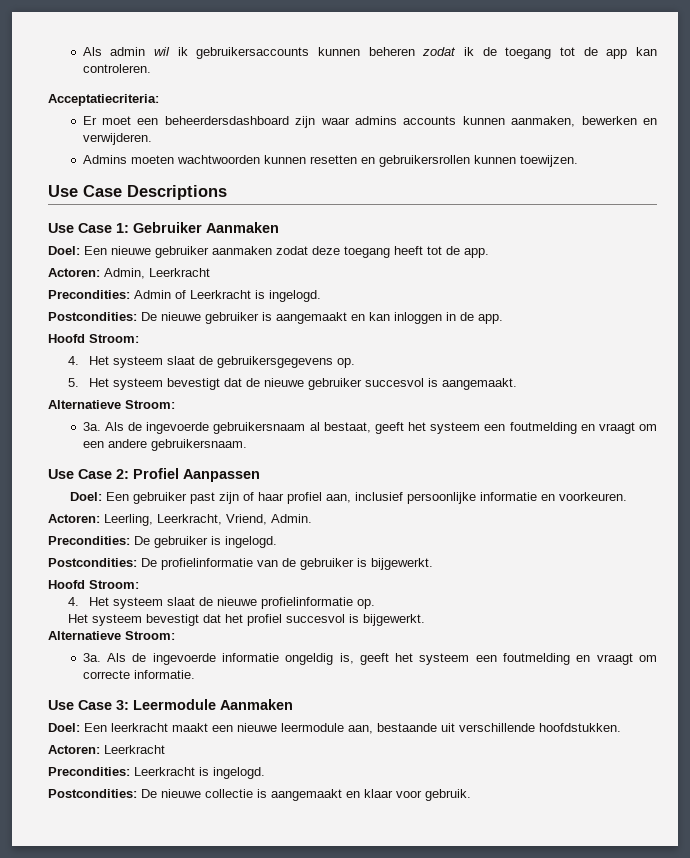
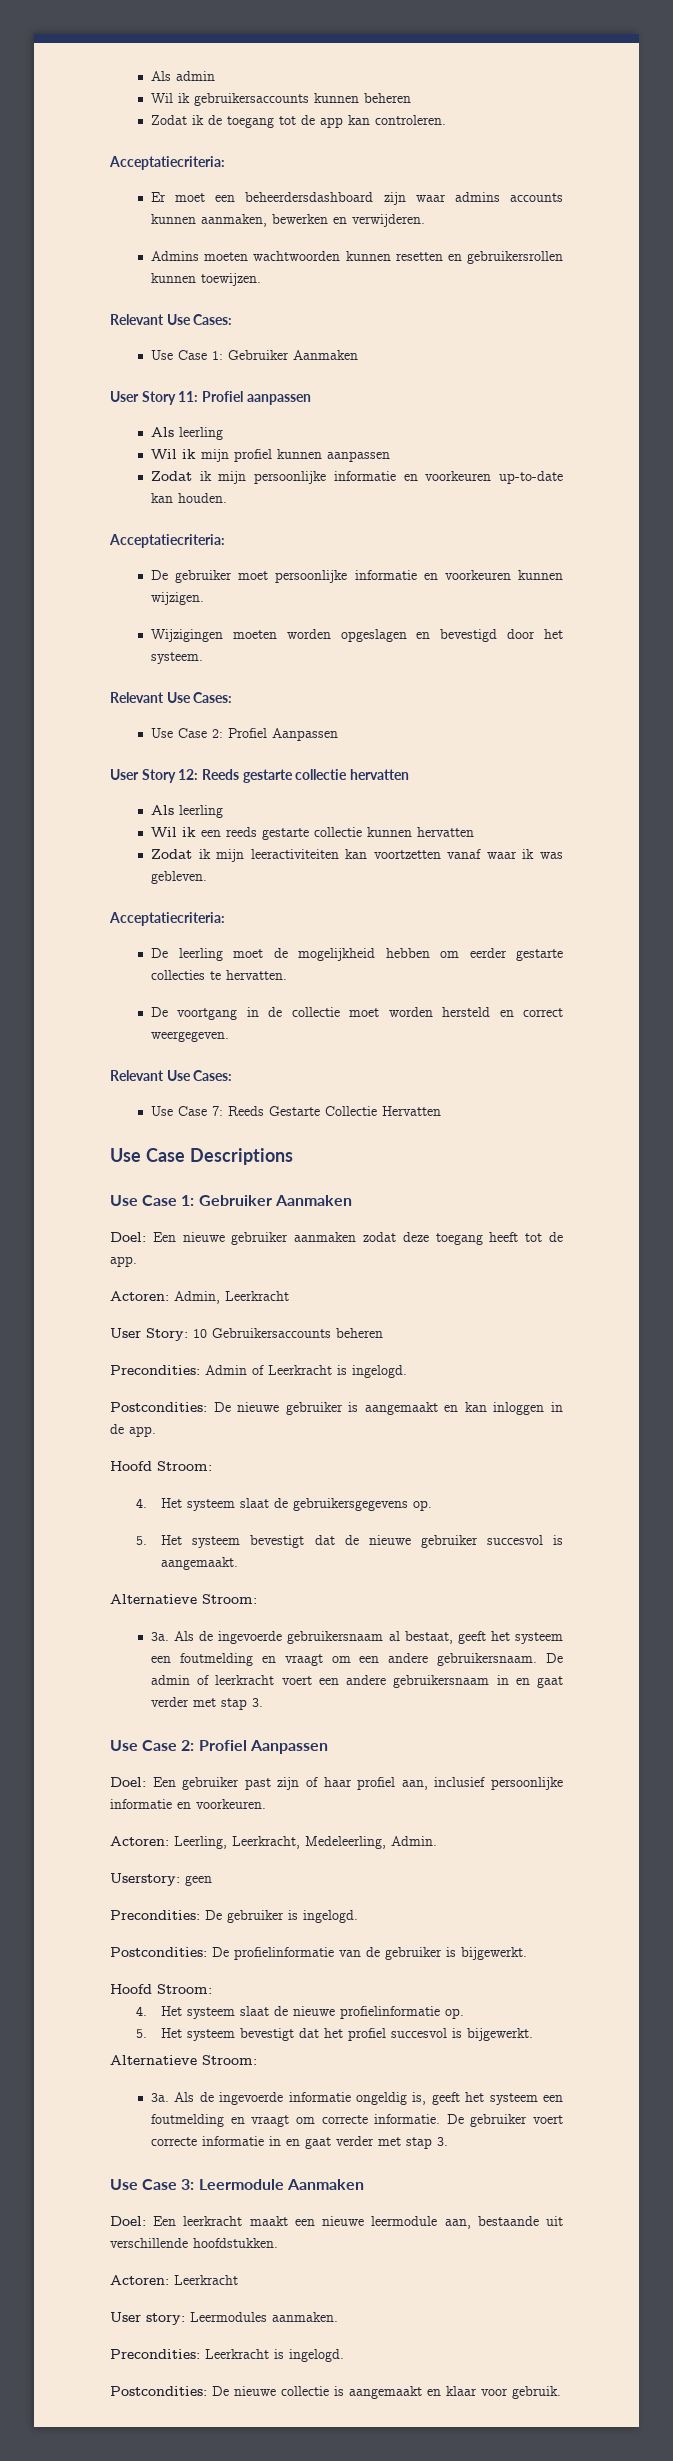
- Als admin wil ik gebruikersaccounts kunnen beheren zodat ik de toegang tot de app kan controleren.
+ Als admin
+ Wil ik gebruikersaccounts kunnen beheren
+ Zodat ik de toegang tot de app kan controleren.
  Admins moeten wachtwoorden kunnen resetten en gebruikersrollen kunnen toewijzen.
+ Relevant Use Cases:
+ Use Case 1: Gebruiker Aanmaken
+ User Story 11: Profiel aanpassen
+ Als leerling
+ Wil ik mijn profiel kunnen aanpassen
+ Zodat ik mijn persoonlijke informatie en voorkeuren up-to-date kan houden.
+ Acceptatiecriteria:
+ De gebruiker moet persoonlijke informatie en voorkeuren kunnen wijzigen.
+ Wijzigingen moeten worden opgeslagen en bevestigd door het systeem.
+ Relevant Use Cases:
+ Use Case 2: Profiel Aanpassen
+ User Story 12: Reeds gestarte collectie hervatten
+ Als leerling
+ Wil ik een reeds gestarte collectie kunnen hervatten
+ Zodat ik mijn leeractiviteiten kan voortzetten vanaf waar ik was gebleven.
+ Acceptatiecriteria:
+ De leerling moet de mogelijkheid hebben om eerder gestarte collecties te hervatten.
+ De voortgang in de collectie moet worden hersteld en correct weergegeven.
+ Relevant Use Cases:
+ Use Case 7: Reeds Gestarte Collectie Hervatten
+ User Story: 10 Gebruikersaccounts beheren
+ De admin of leerkracht voert een andere gebruikersnaam in en gaat verder met stap 3.
- Actoren: Leerling, Leerkracht, Vriend, Admin.
+ Actoren: Leerling, Leerkracht, Medeleerling, Admin.
+ Userstory: geen
- Het systeem bevestigt dat het profiel succesvol is bijgewerkt.
+ 5. Het systeem bevestigt dat het profiel succesvol is bijgewerkt.
+ De gebruiker voert correcte informatie in en gaat verder met stap 3.
+ User story: Leermodules aanmaken.

